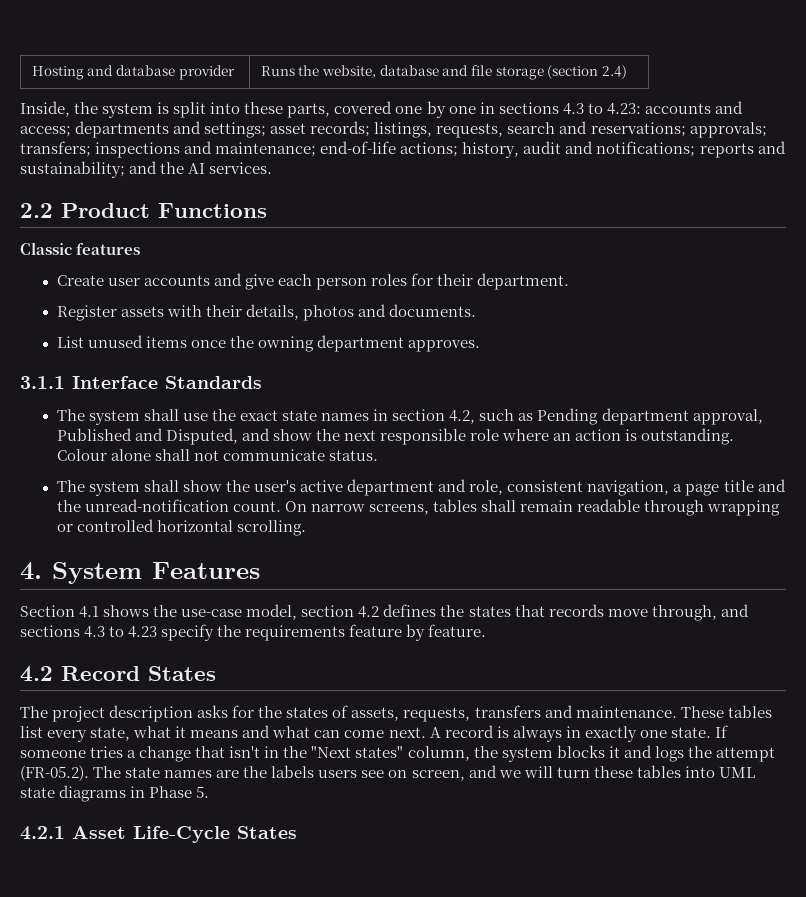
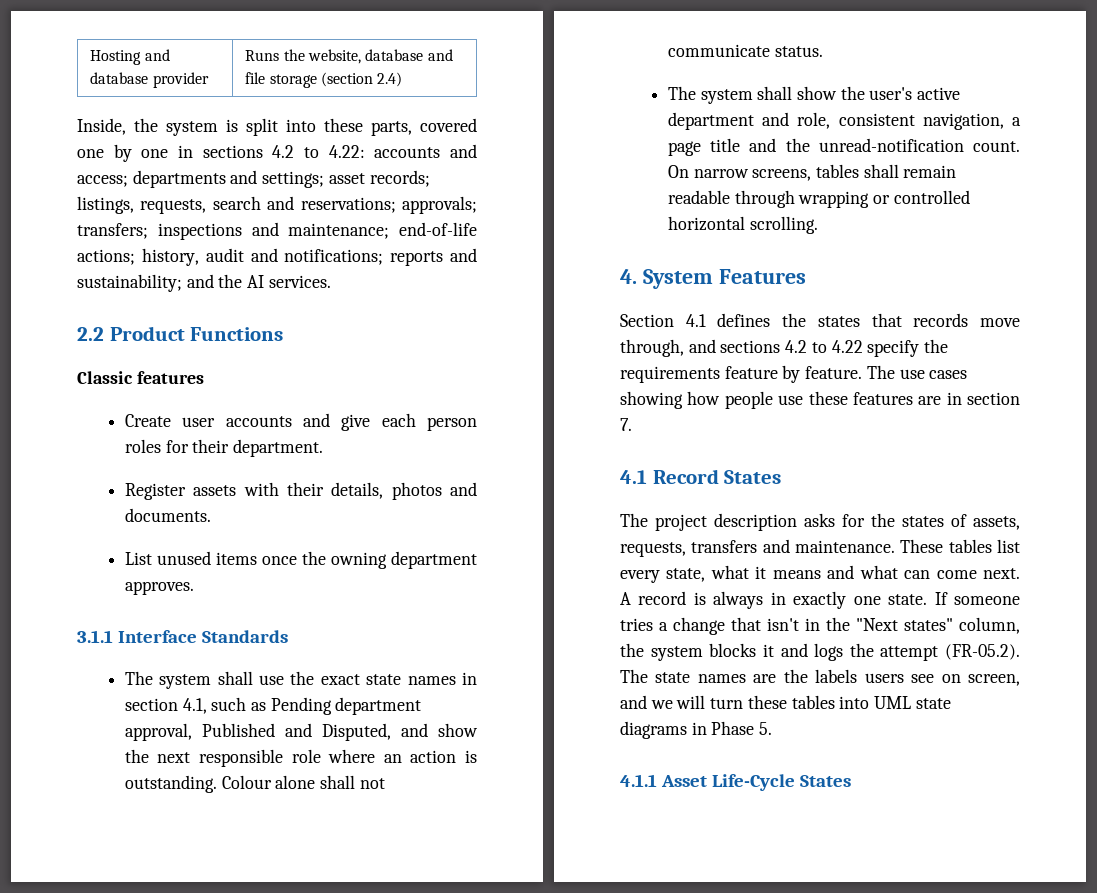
- Inside, the system is split into these parts, covered one by one in sections 4.3 to 4.23: accounts and access; departments and settings; asset records; listings, requests, search and reservations; approvals; transfers; inspections and maintenance; end-of-life actions; history, audit and notifications; reports and sustainability; and the AI services.
+ Inside, the system is split into these parts, covered one by one in sections 4.2 to 4.22: accounts and access; departments and settings; asset records; listings, requests, search and reservations; approvals; transfers; inspections and maintenance; end-of-life actions; history, audit and notifications; reports and sustainability; and the AI services.
- The system shall use the exact state names in section 4.2, such as Pending department approval, Published and Disputed, and show the next responsible role where an action is outstanding.
+ The system shall use the exact state names in section 4.1, such as Pending department approval, Published and Disputed, and show the next responsible role where an action is outstanding.
- Section 4.1 shows the use-case model, section 4.2 defines the states that records move through, and sections 4.3 to 4.23 specify the requirements feature by feature.
- 4.2 Record States
+ Section 4.1 defines the states that records move through, and sections 4.2 to 4.22 specify the requirements feature by feature. The use cases showing how people use these features are in section 7.
+ 4.1 Record States
- 4.2.1 Asset Life-Cycle States
+ 4.1.1 Asset Life-Cycle States

